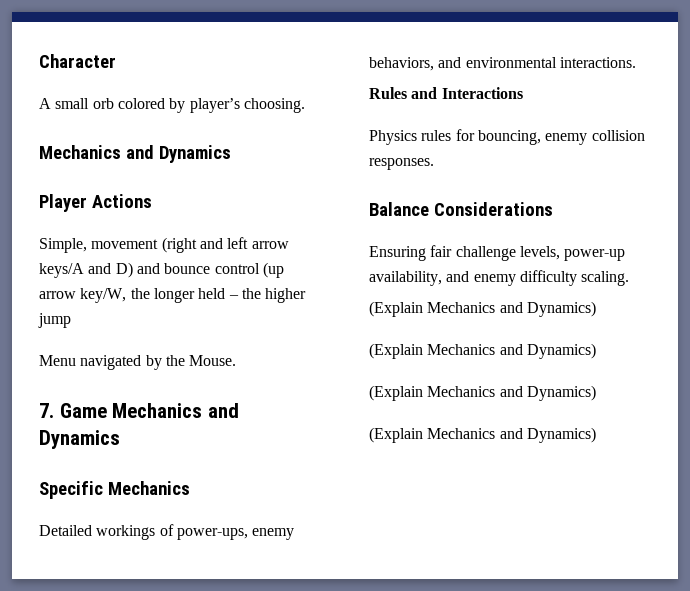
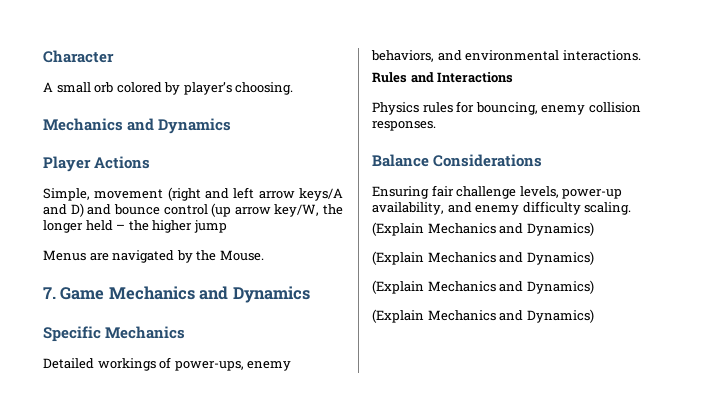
- Menu navigated by the Mouse.
+ Menus are navigated by the Mouse.

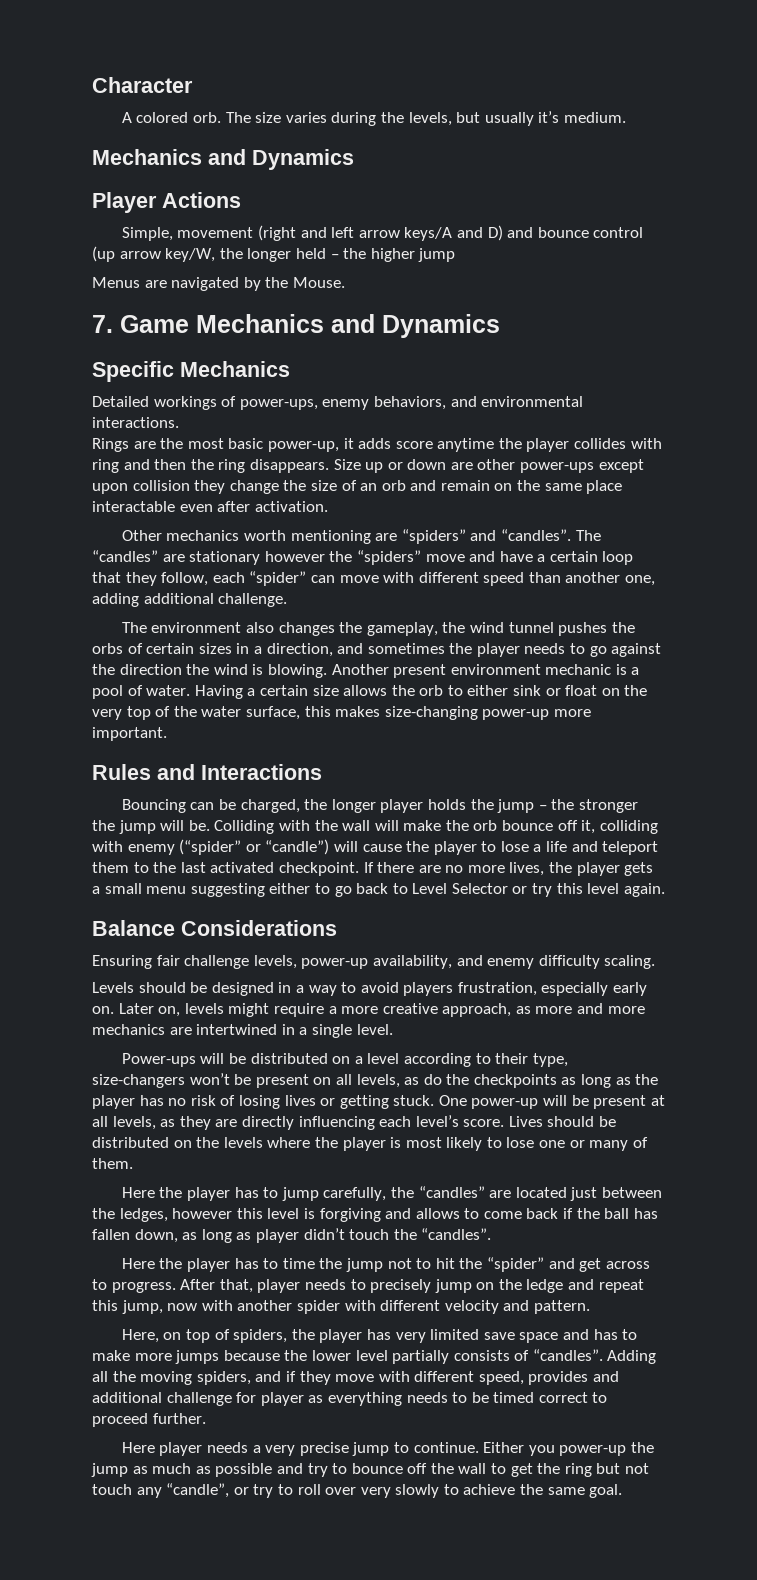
- A small orb colored by player’s choosing.
+ A colored orb. The size varies during the levels, but usually it’s medium.
+ Rings are the most basic power-up, it adds score anytime the player collides with ring and then the ring disappears. Size up or down are other power-ups except upon collision they change the size of an orb and remain on the same place interactable even after activation.
+ Other mechanics worth mentioning are “spiders” and “candles”. The “candles” are stationary however the “spiders” move and have a certain loop that they follow, each “spider” can move with different speed than another one, adding additional challenge.
+ The environment also changes the gameplay, the wind tunnel pushes the orbs of certain sizes in a direction, and sometimes the player needs to go against the direction the wind is blowing. Another present environment mechanic is a pool of water. Having a certain size allows the orb to either sink or float on the very top of the water surface, this makes size-changing power-up more important.
  Rules and Interactions
- Physics rules for bouncing, enemy collision responses.
+ Bouncing can be charged, the longer player holds the jump – the stronger the jump will be. Colliding with the wall will make the orb bounce off it, colliding with enemy (“spider” or “candle”) will cause the player to lose a life and teleport them to the last activated checkpoint. If there are no more lives, the player gets a small menu suggesting either to go back to Level Selector or try this level again.
  Ensuring fair challenge levels, power-up availability, and enemy difficulty scaling.
- (Explain Mechanics and Dynamics)
- (Explain Mechanics and Dynamics)
- (Explain Mechanics and Dynamics)
- (Explain Mechanics and Dynamics)
+ Levels should be designed in a way to avoid players frustration, especially early on. Later on, levels might require a more creative approach, as more and more mechanics are intertwined in a single level.
+ Power-ups will be distributed on a level according to their type, size-changers won’t be present on all levels, as do the checkpoints as long as the player has no risk of losing lives or getting stuck. One power-up will be present at all levels, as they are directly influencing each level’s score. Lives should be distributed on the levels where the player is most likely to lose one or many of them.
+ Here the player has to jump carefully, the “candles” are located just between the ledges, however this level is forgiving and allows to come back if the ball has fallen down, as long as player didn’t touch the “candles”.
+ Here the player has to time the jump not to hit the “spider” and get across to progress. After that, player needs to precisely jump on the ledge and repeat this jump, now with another spider with different velocity and pattern.
+ Here, on top of spiders, the player has very limited save space and has to make more jumps because the lower level partially consists of “candles”. Adding all the moving spiders, and if they move with different speed, provides and additional challenge for player as everything needs to be timed correct to proceed further.
+ Here player needs a very precise jump to continue. Either you power-up the jump as much as possible and try to bounce off the wall to get the ring but not touch any “candle”, or try to roll over very slowly to achieve the same goal.

